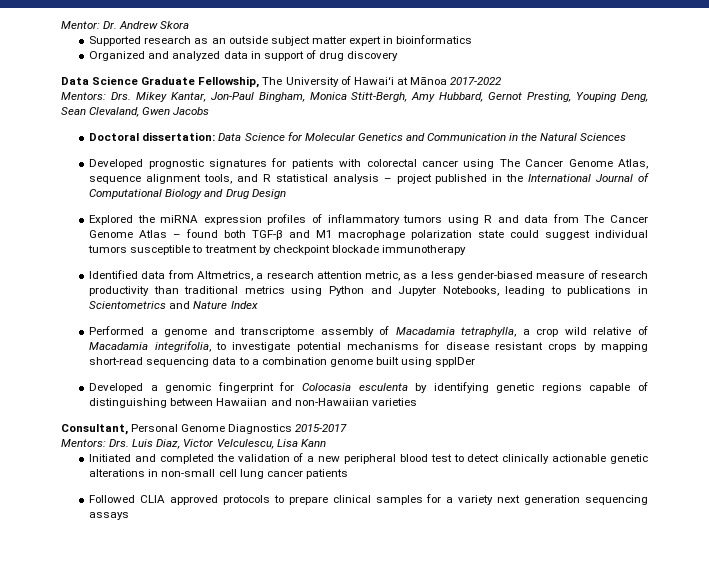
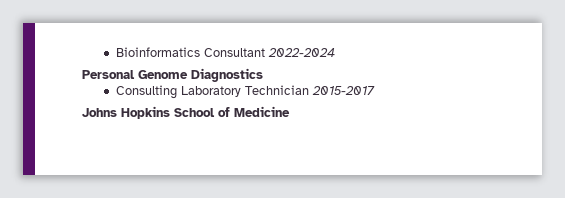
- Mentor: Dr. Andrew Skora
- Supported research as an outside subject matter expert in bioinformatics
- Organized and analyzed data in support of drug discovery
- Data Science Graduate Fellowship, The University of Hawaiʻi at Mānoa 2017-2022
- Mentors: Drs. Mikey Kantar, Jon-Paul Bingham, Monica Stitt-Bergh, Amy Hubbard, Gernot Presting, Youping Deng, Sean Clevaland, Gwen Jacobs
- Doctoral dissertation: Data Science for Molecular Genetics and Communication in the Natural Sciences
- Developed prognostic signatures for patients with colorectal cancer using The Cancer Genome Atlas, sequence alignment tools, and R statistical analysis – project published in the International Journal of Computational Biology and Drug Design
- Explored the miRNA expression profiles of inflammatory tumors using R and data from The Cancer Genome Atlas – found both TGF-β and M1 macrophage polarization state could suggest individual tumors susceptible to treatment by checkpoint blockade immunotherapy
- Identified data from Altmetrics, a research attention metric, as a less gender-biased measure of research productivity than traditional metrics using Python and Jupyter Notebooks, leading to publications in Scientometrics and Nature Index
- Performed a genome and transcriptome assembly of Macadamia tetraphylla, a crop wild relative of Macadamia integrifolia, to investigate potential mechanisms for disease resistant crops by mapping short-read sequencing data to a combination genome built using sppIDer
- Developed a genomic fingerprint for Colocasia esculenta by identifying genetic regions capable of distinguishing between Hawaiian and non-Hawaiian varieties
- Consultant, Personal Genome Diagnostics 2015-2017
- Mentors: Drs. Luis Diaz, Victor Velculescu, Lisa Kann
- Initiated and completed the validation of a new peripheral blood test to detect clinically actionable genetic alterations in non-small cell lung cancer patients
- Followed CLIA approved protocols to prepare clinical samples for a variety next generation sequencing assays
+ Bioinformatics Consultant 2022-2024
+ Personal Genome Diagnostics
+ Consulting Laboratory Technician 2015-2017
+ Johns Hopkins School of Medicine

